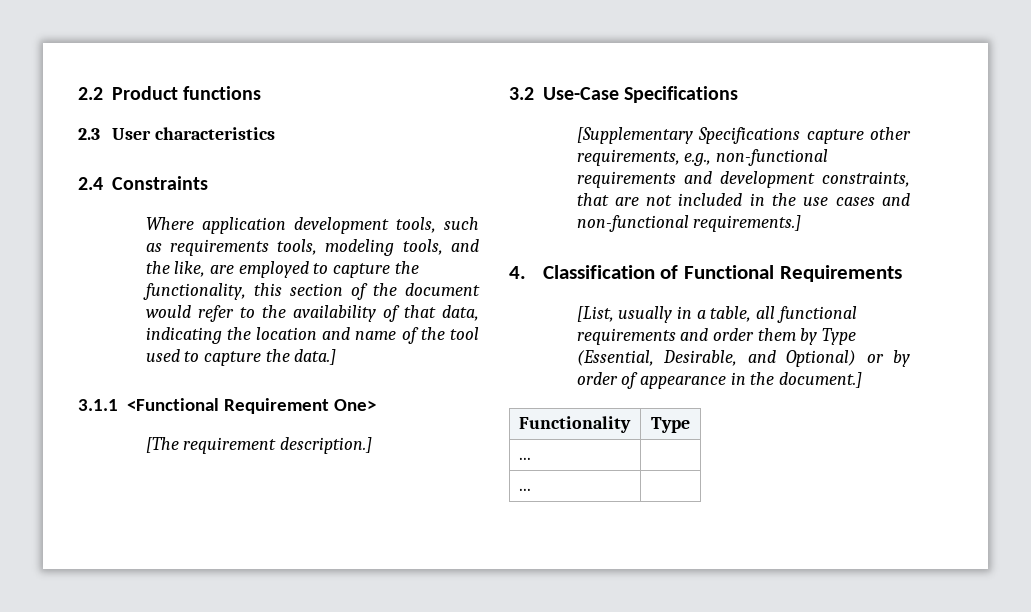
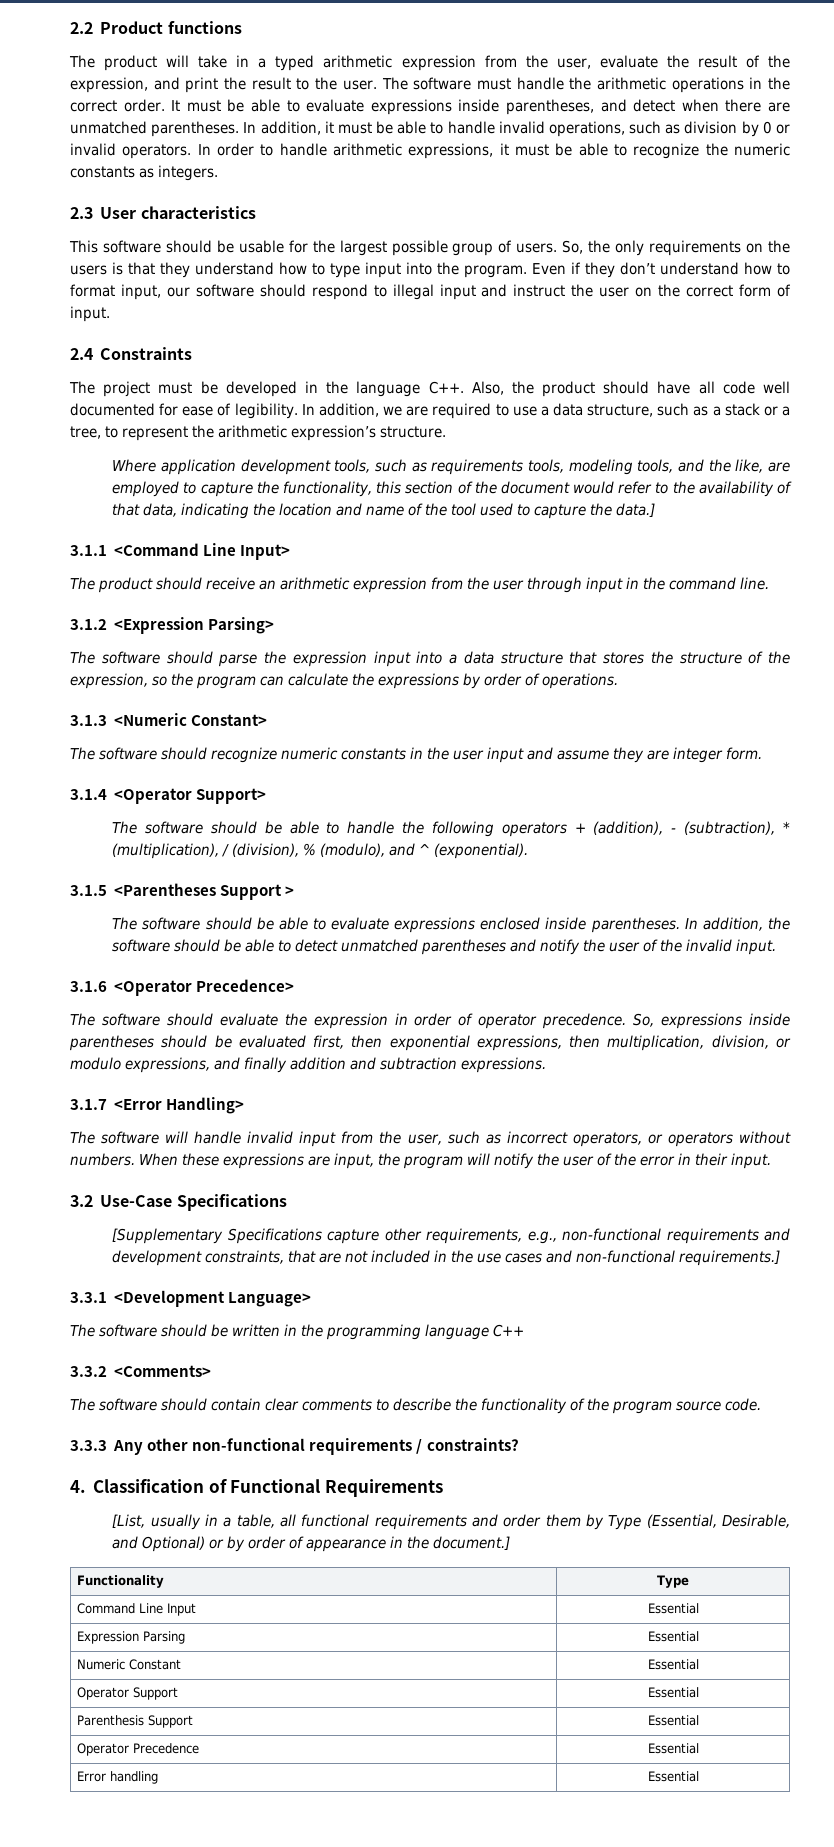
+ The product will take in a typed arithmetic expression from the user, evaluate the result of the expression, and print the result to the user. The software must handle the arithmetic operations in the correct order. It must be able to evaluate expressions inside parentheses, and detect when there are unmatched parentheses. In addition, it must be able to handle invalid operations, such as division by 0 or invalid operators. In order to handle arithmetic expressions, it must be able to recognize the numeric constants as integers.
  2.3 User characteristics
+ This software should be usable for the largest possible group of users. So, the only requirements on the users is that they understand how to type input into the program. Even if they don’t understand how to format input, our software should respond to illegal input and instruct the user on the correct form of input.
  2.4 Constraints
+ The project must be developed in the language C++. Also, the product should have all code well documented for ease of legibility. In addition, we are required to use a data structure, such as a stack or a tree, to represent the arithmetic expression’s structure.
- 3.1.1 <Functional Requirement One>
- [The requirement description.]
+ 3.1.1 <Command Line Input>
+ The product should receive an arithmetic expression from the user through input in the command line.
+ 3.1.2 <Expression Parsing>
+ The software should parse the expression input into a data structure that stores the structure of the expression, so the program can calculate the expressions by order of operations.
+ 3.1.3 <Numeric Constant>
+ The software should recognize numeric constants in the user input and assume they are integer form.
+ 3.1.4 <Operator Support>
+ The software should be able to handle the following operators + (addition), - (subtraction), * (multiplication), / (division), % (modulo), and ^ (exponential).
+ 3.1.5 <Parentheses Support >
+ The software should be able to evaluate expressions enclosed inside parentheses. In addition, the software should be able to detect unmatched parentheses and notify the user of the invalid input.
+ 3.1.6 <Operator Precedence>
+ The software should evaluate the expression in order of operator precedence. So, expressions inside parentheses should be evaluated first, then exponential expressions, then multiplication, division, or modulo expressions, and finally addition and subtraction expressions.
+ 3.1.7 <Error Handling>
+ The software will handle invalid input from the user, such as incorrect operators, or operators without numbers. When these expressions are input, the program will notify the user of the error in their input.
+ 3.3.1 <Development Language>
+ The software should be written in the programming language C++
+ 3.3.2 <Comments>
+ The software should contain clear comments to describe the functionality of the program source code.
+ 3.3.3 Any other non-functional requirements / constraints?
  Functionality | Type
- ... |
- ... |
+ Command Line Input | Essential
+ Expression Parsing | Essential
+ Numeric Constant | Essential
+ Operator Support | Essential
+ Parenthesis Support | Essential
+ Operator Precedence | Essential
+ Error handling | Essential

